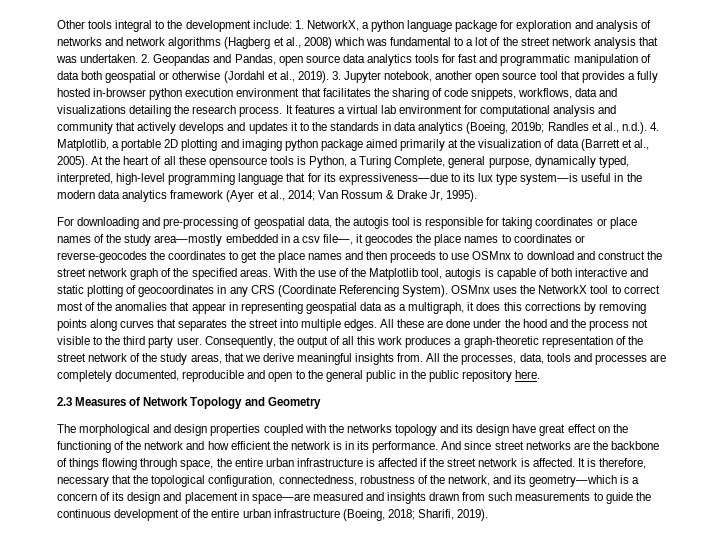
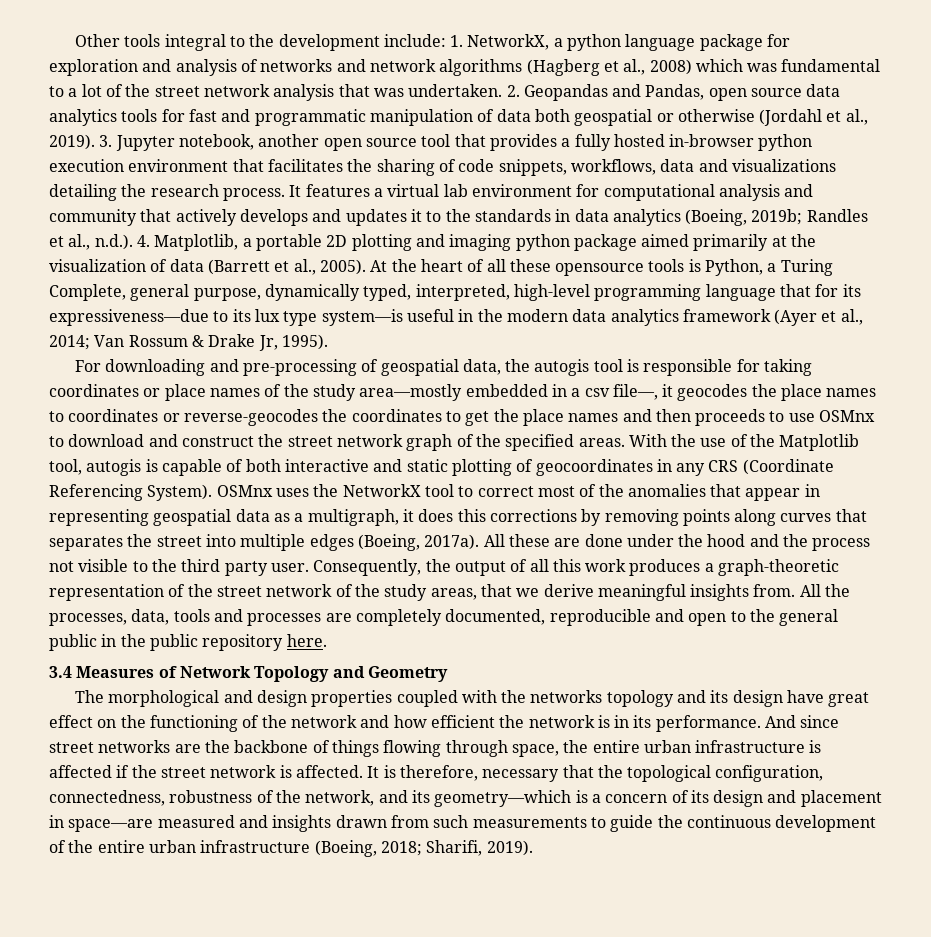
- OSMnx uses the NetworkX tool to correct most of the anomalies that appear in representing geospatial data as a multigraph, it does this corrections by removing points along curves that separates the street into multiple edges.
+ OSMnx uses the NetworkX tool to correct most of the anomalies that appear in representing geospatial data as a multigraph, it does this corrections by removing points along curves that separates the street into multiple edges (Boeing, 2017a).
- 2.3 Measures of Network Topology and Geometry
+ 3.4 Measures of Network Topology and Geometry

